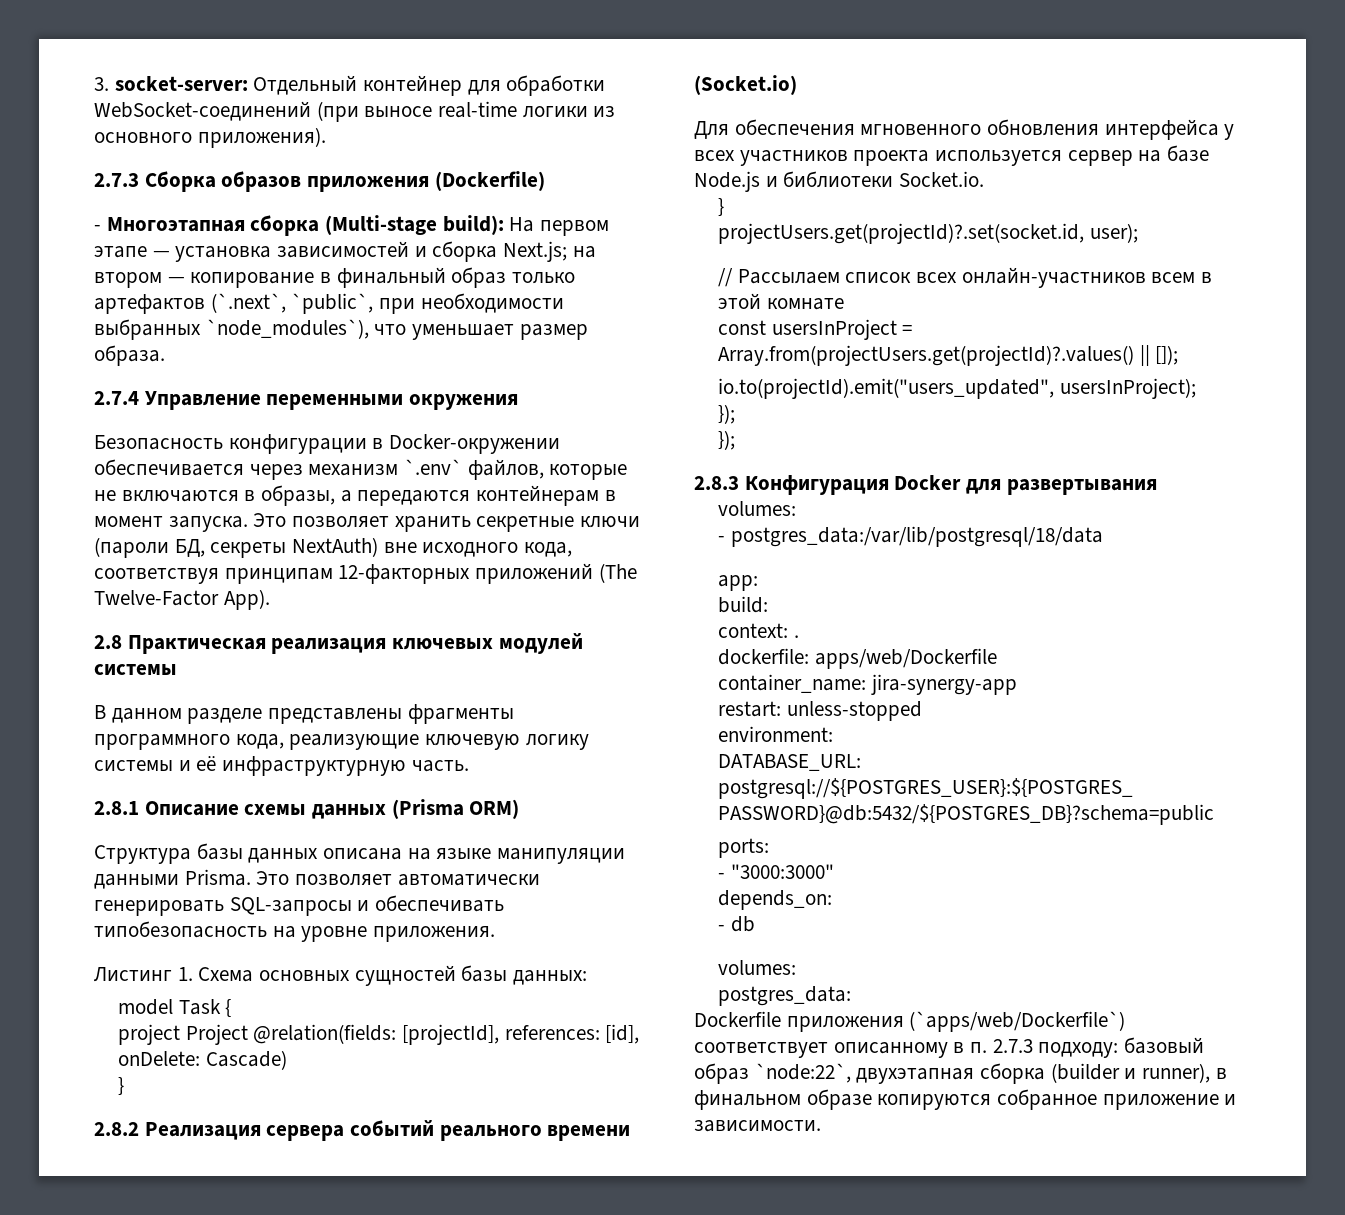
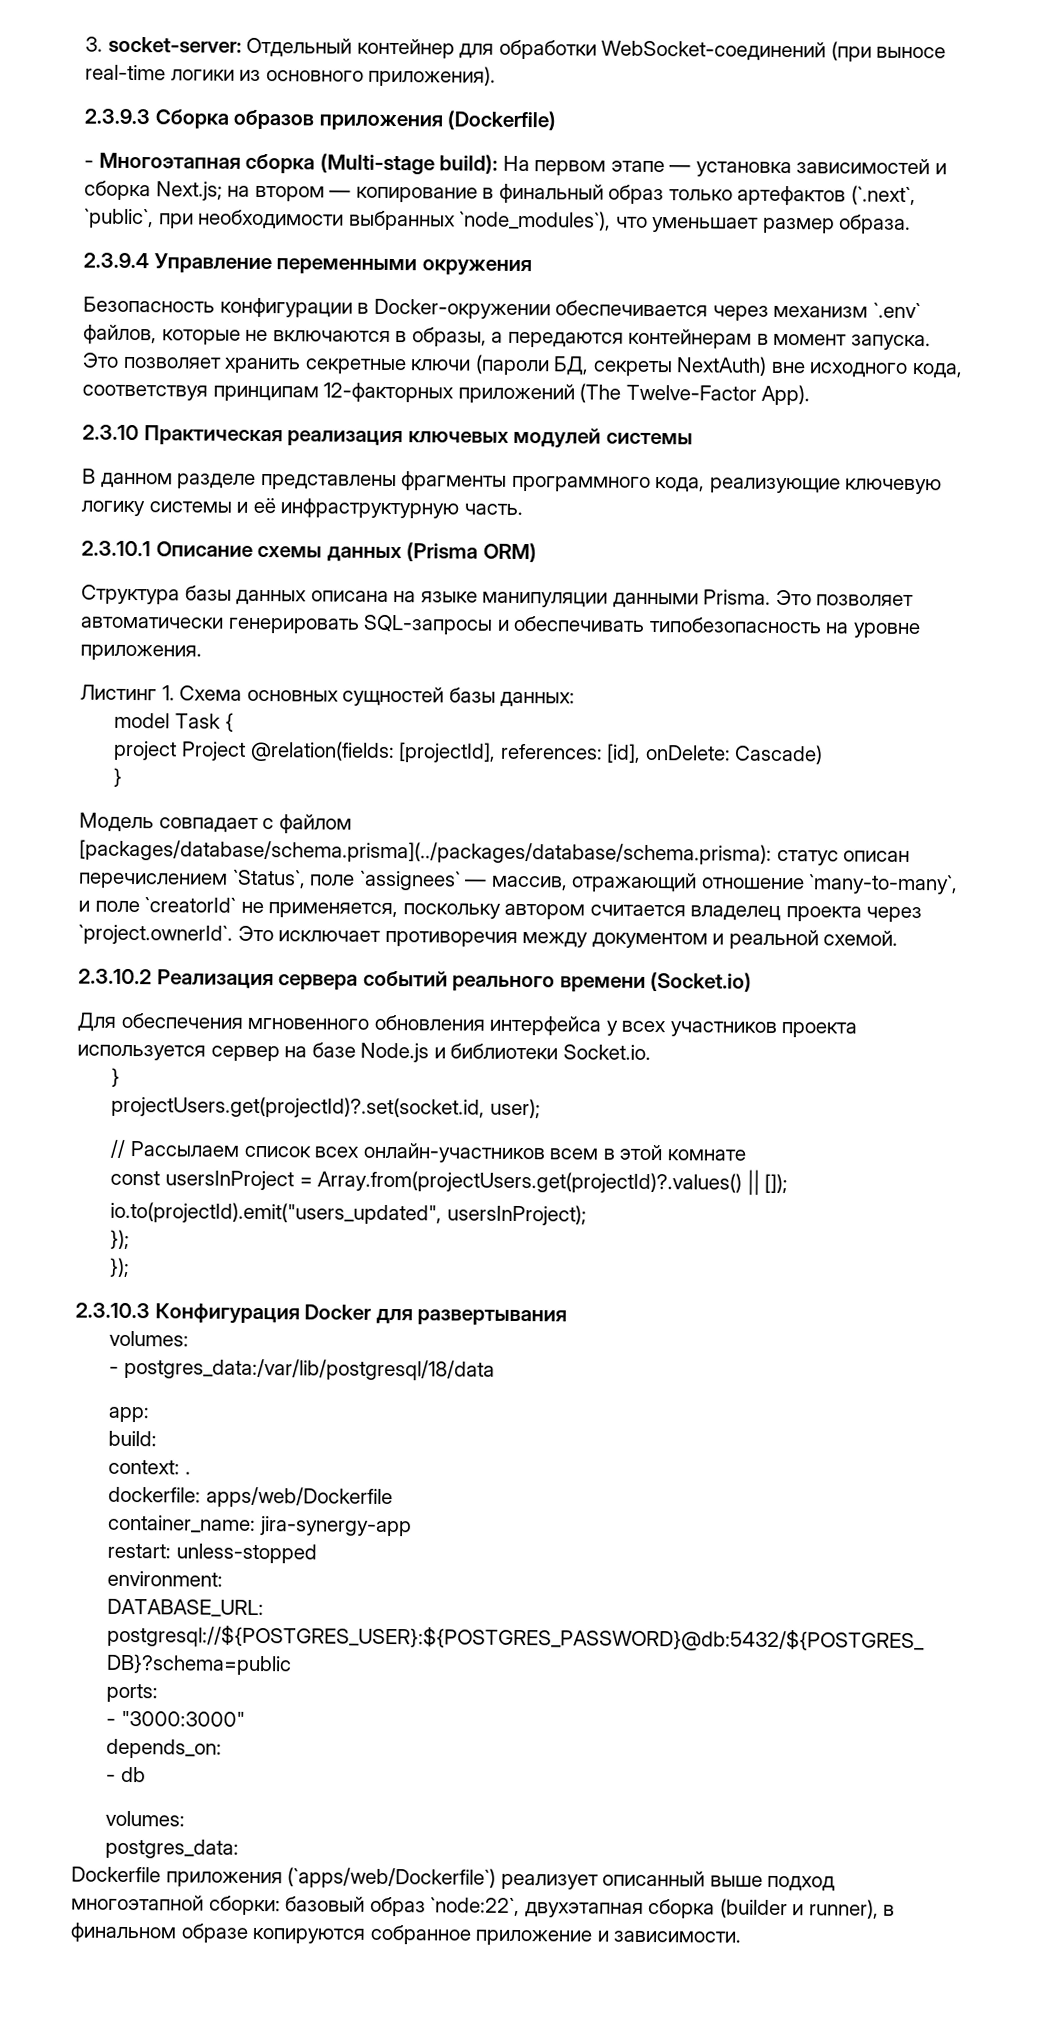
- 2.7.3 Сборка образов приложения (Dockerfile)
+ 2.3.9.3 Сборка образов приложения (Dockerfile)
- 2.7.4 Управление переменными окружения
+ 2.3.9.4 Управление переменными окружения
- 2.8 Практическая реализация ключевых модулей системы
+ 2.3.10 Практическая реализация ключевых модулей системы
- 2.8.1 Описание схемы данных (Prisma ORM)
+ 2.3.10.1 Описание схемы данных (Prisma ORM)
- 2.8.2 Реализация сервера событий реального времени (Socket.io)
+ Модель совпадает с файлом [packages/database/schema.prisma](../packages/database/schema.prisma): статус описан перечислением `Status`, поле `assignees` — массив, отражающий отношение `many-to-many`, и поле `creatorId` не применяется, поскольку автором считается владелец проекта через `project.ownerId`. Это исключает противоречия между документом и реальной схемой.
+ 2.3.10.2 Реализация сервера событий реального времени (Socket.io)
- 2.8.3 Конфигурация Docker для развертывания
+ 2.3.10.3 Конфигурация Docker для развертывания
- Dockerfile приложения (`apps/web/Dockerfile`) соответствует описанному в п. 2.7.3 подходу: базовый образ `node:22`, двухэтапная сборка (builder и runner), в финальном образе копируются собранное приложение и зависимости.
+ Dockerfile приложения (`apps/web/Dockerfile`) реализует описанный выше подход многоэтапной сборки: базовый образ `node:22`, двухэтапная сборка (builder и runner), в финальном образе копируются собранное приложение и зависимости.

